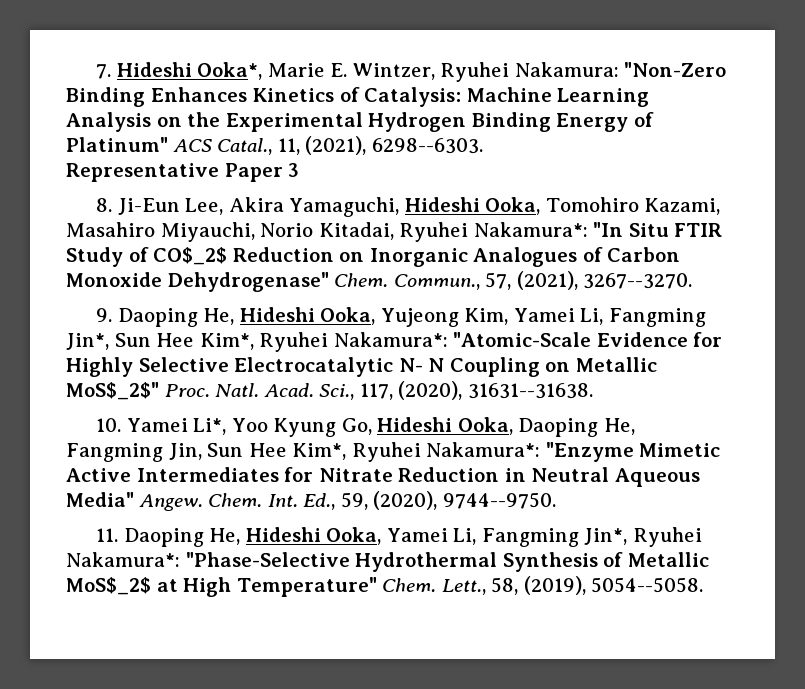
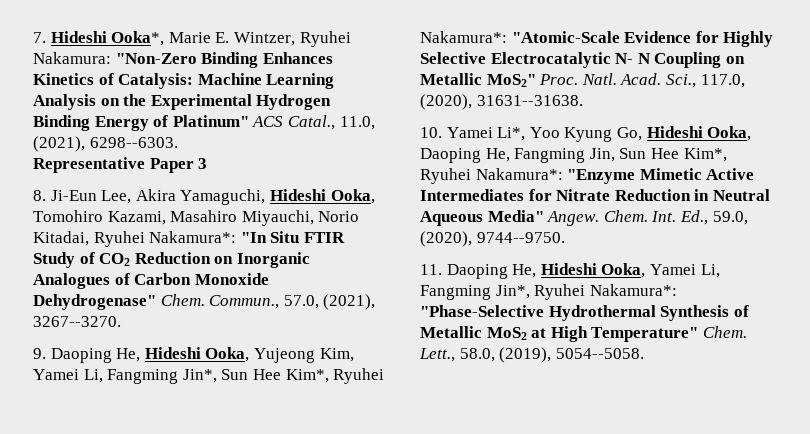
- 7. Hideshi Ooka*, Marie E. Wintzer, Ryuhei Nakamura: "Non-Zero Binding Enhances Kinetics of Catalysis: Machine Learning Analysis on the Experimental Hydrogen Binding Energy of Platinum" ACS Catal., 11, (2021), 6298--6303.
+ 7. Hideshi Ooka*, Marie E. Wintzer, Ryuhei Nakamura: "Non-Zero Binding Enhances Kinetics of Catalysis: Machine Learning Analysis on the Experimental Hydrogen Binding Energy of Platinum" ACS Catal., 11.0, (2021), 6298--6303.
- 8. Ji-Eun Lee, Akira Yamaguchi, Hideshi Ooka, Tomohiro Kazami, Masahiro Miyauchi, Norio Kitadai, Ryuhei Nakamura*: "In Situ FTIR Study of CO$_2$ Reduction on Inorganic Analogues of Carbon Monoxide Dehydrogenase" Chem.
+ 8. Ji-Eun Lee, Akira Yamaguchi, Hideshi Ooka, Tomohiro Kazami, Masahiro Miyauchi, Norio Kitadai, Ryuhei Nakamura*: "In Situ FTIR Study of CO2 Reduction on Inorganic Analogues of Carbon Monoxide Dehydrogenase" Chem.
- Commun., 57, (2021), 3267--3270.
+ Commun., 57.0, (2021), 3267--3270.
- 9. Daoping He, Hideshi Ooka, Yujeong Kim, Yamei Li, Fangming Jin*, Sun Hee Kim*, Ryuhei Nakamura*: "Atomic-Scale Evidence for Highly Selective Electrocatalytic N- N Coupling on Metallic MoS$_2$" Proc.
+ 9. Daoping He, Hideshi Ooka, Yujeong Kim, Yamei Li, Fangming Jin*, Sun Hee Kim*, Ryuhei Nakamura*: "Atomic-Scale Evidence for Highly Selective Electrocatalytic N- N Coupling on Metallic MoS2" Proc.
- Sci., 117, (2020), 31631--31638.
+ Sci., 117.0, (2020), 31631--31638.
- Int. Ed., 59, (2020), 9744--9750.
+ Int. Ed., 59.0, (2020), 9744--9750.
- 11. Daoping He, Hideshi Ooka, Yamei Li, Fangming Jin*, Ryuhei Nakamura*: "Phase-Selective Hydrothermal Synthesis of Metallic MoS$_2$ at High Temperature" Chem.
+ 11. Daoping He, Hideshi Ooka, Yamei Li, Fangming Jin*, Ryuhei Nakamura*: "Phase-Selective Hydrothermal Synthesis of Metallic MoS2 at High Temperature" Chem.
- Lett., 58, (2019), 5054--5058.
+ Lett., 58.0, (2019), 5054--5058.

